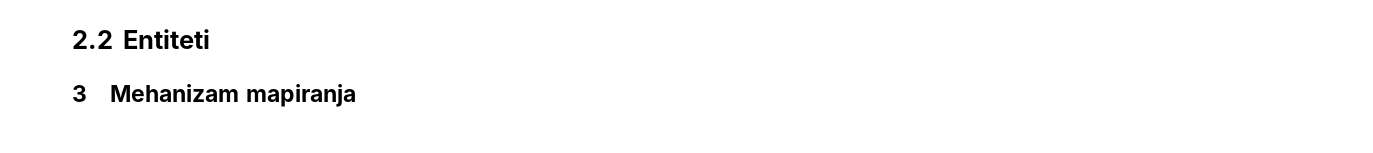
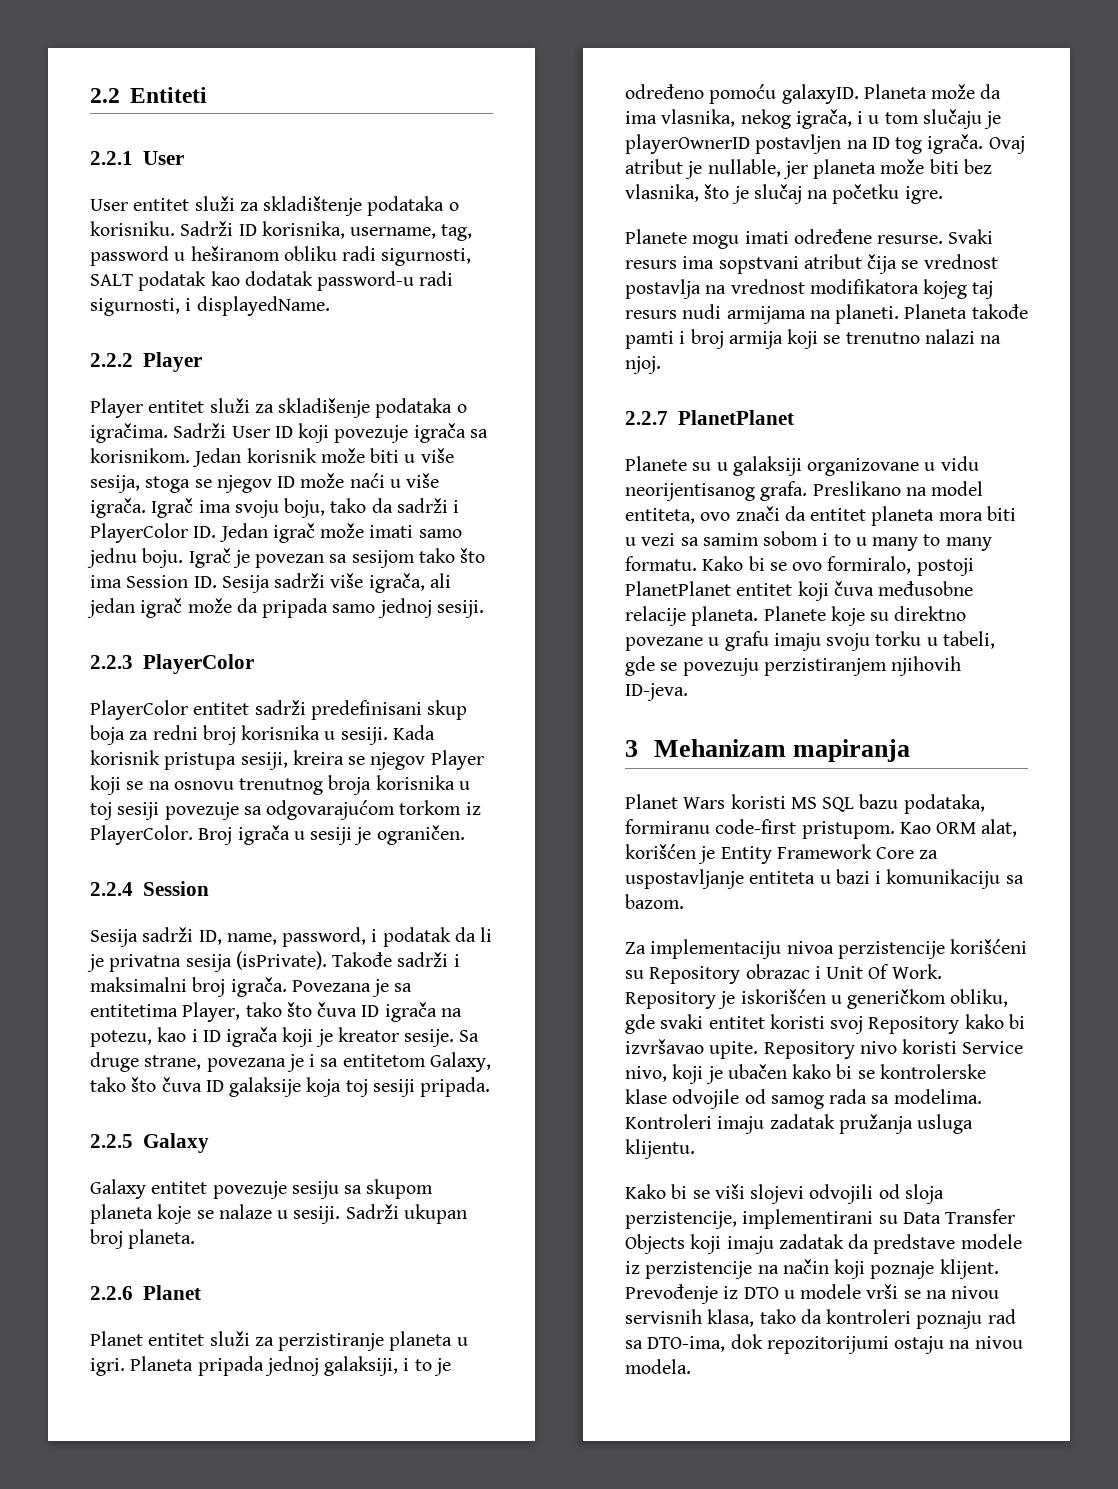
+ 2.2.1 User
+ User entitet služi za skladištenje podataka o korisniku. Sadrži ID korisnika, username, tag, password u heširanom obliku radi sigurnosti, SALT podatak kao dodatak password-u radi sigurnosti, i displayedName.
+ 2.2.2 Player
+ Player entitet služi za skladišenje podataka o igračima. Sadrži User ID koji povezuje igrača sa korisnikom. Jedan korisnik može biti u više sesija, stoga se njegov ID može naći u više igrača. Igrač ima svoju boju, tako da sadrži i PlayerColor ID. Jedan igrač može imati samo jednu boju. Igrač je povezan sa sesijom tako što ima Session ID. Sesija sadrži više igrača, ali jedan igrač može da pripada samo jednoj sesiji.
+ 2.2.3 PlayerColor
+ PlayerColor entitet sadrži predefinisani skup boja za redni broj korisnika u sesiji. Kada korisnik pristupa sesiji, kreira se njegov Player koji se na osnovu trenutnog broja korisnika u toj sesiji povezuje sa odgovarajućom torkom iz PlayerColor. Broj igrača u sesiji je ograničen.
+ 2.2.4 Session
+ Sesija sadrži ID, name, password, i podatak da li je privatna sesija (isPrivate). Takođe sadrži i maksimalni broj igrača. Povezana je sa entitetima Player, tako što čuva ID igrača na potezu, kao i ID igrača koji je kreator sesije. Sa druge strane, povezana je i sa entitetom Galaxy, tako što čuva ID galaksije koja toj sesiji pripada.
+ 2.2.5 Galaxy
+ Galaxy entitet povezuje sesiju sa skupom planeta koje se nalaze u sesiji. Sadrži ukupan broj planeta.
+ 2.2.6 Planet
+ Planet entitet služi za perzistiranje planeta u igri. Planeta pripada jednoj galaksiji, i to je određeno pomoću galaxyID. Planeta može da ima vlasnika, nekog igrača, i u tom slučaju je playerOwnerID postavljen na ID tog igrača. Ovaj atribut je nullable, jer planeta može biti bez vlasnika, što je slučaj na početku igre.
+ Planete mogu imati određene resurse. Svaki resurs ima sopstvani atribut čija se vrednost postavlja na vrednost modifikatora kojeg taj resurs nudi armijama na planeti. Planeta takođe pamti i broj armija koji se trenutno nalazi na njoj.
+ 2.2.7 PlanetPlanet
+ Planete su u galaksiji organizovane u vidu neorijentisanog grafa. Preslikano na model entiteta, ovo znači da entitet planeta mora biti u vezi sa samim sobom i to u many to many formatu. Kako bi se ovo formiralo, postoji PlanetPlanet entitet koji čuva međusobne relacije planeta. Planete koje su direktno povezane u grafu imaju svoju torku u tabeli, gde se povezuju perzistiranjem njihovih ID-jeva.
  3 Mehanizam mapiranja
+ Planet Wars koristi MS SQL bazu podataka, formiranu code-first pristupom. Kao ORM alat, korišćen je Entity Framework Core za uspostavljanje entiteta u bazi i komunikaciju sa bazom.
+ Za implementaciju nivoa perzistencije korišćeni su Repository obrazac i Unit Of Work. Repository je iskorišćen u generičkom obliku, gde svaki entitet koristi svoj Repository kako bi izvršavao upite. Repository nivo koristi Service nivo, koji je ubačen kako bi se kontrolerske klase odvojile od samog rada sa modelima. Kontroleri imaju zadatak pružanja usluga klijentu.
+ Kako bi se viši slojevi odvojili od sloja perzistencije, implementirani su Data Transfer Objects koji imaju zadatak da predstave modele iz perzistencije na način koji poznaje klijent. Prevođenje iz DTO u modele vrši se na nivou servisnih klasa, tako da kontroleri poznaju rad sa DTO-ima, dok repozitorijumi ostaju na nivou modela.

